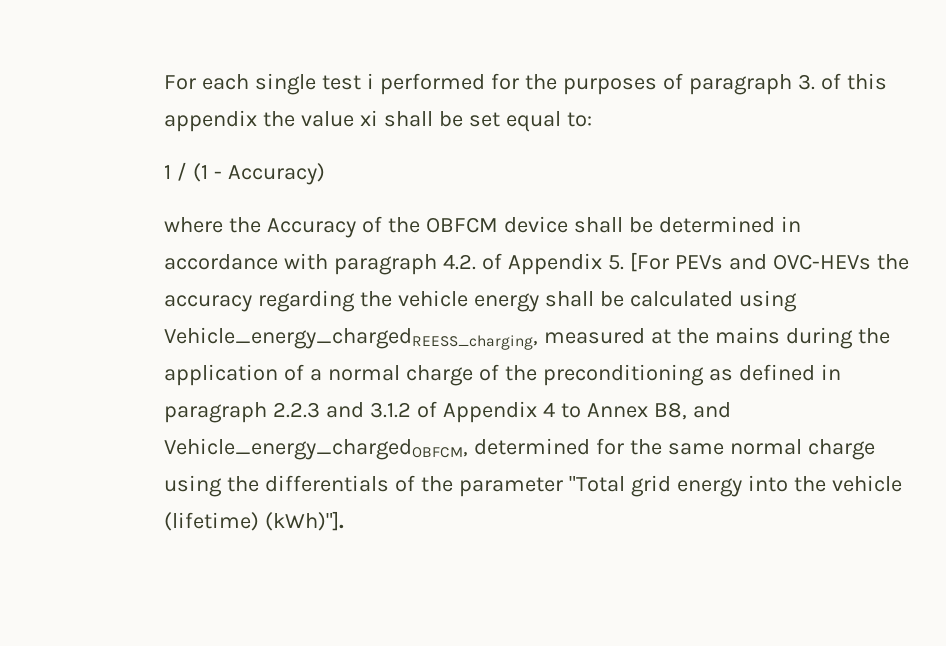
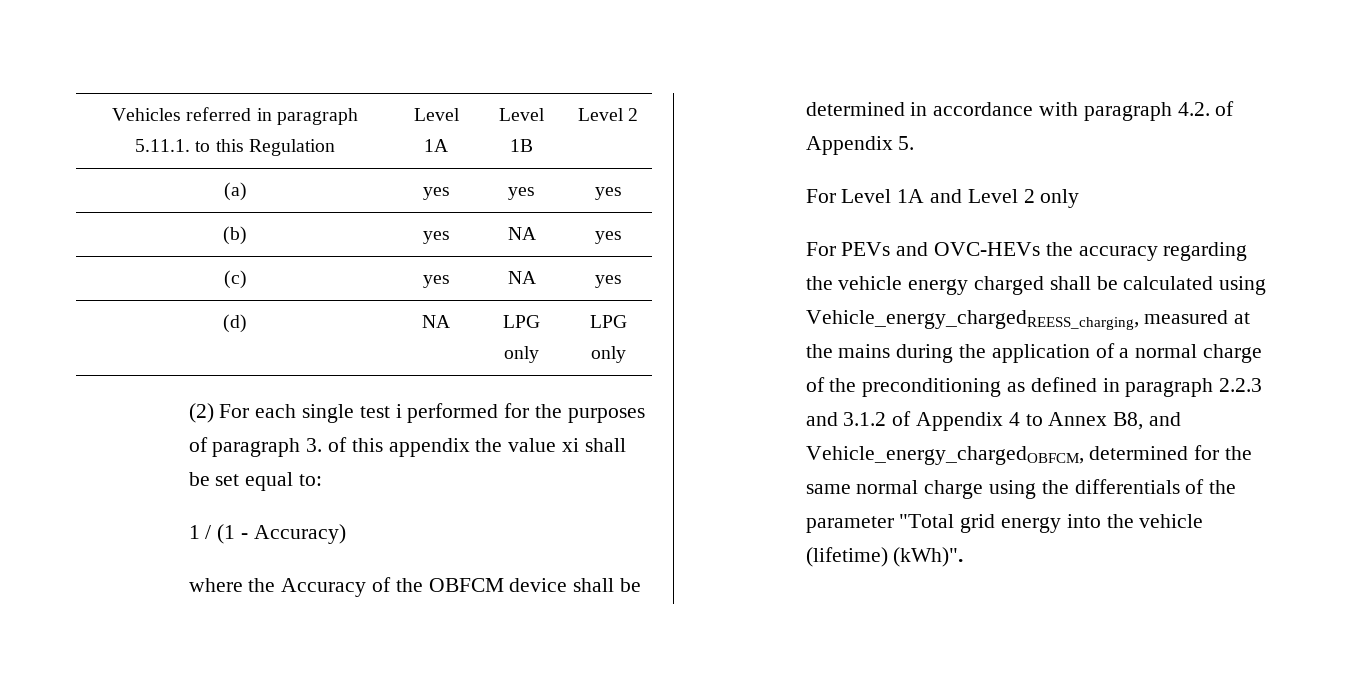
- For each single test i performed for the purposes of paragraph 3. of this appendix the value xi shall be set equal to:
+ Vehicles referred in paragraph 5.11.1. to this Regulation | Level 1A | Level 1B | Level 2
+ (a) | yes | yes | yes
+ (b) | yes | NA | yes
+ (c) | yes | NA | yes
+ (d) | NA | LPG only | LPG only
+ (2) For each single test i performed for the purposes of paragraph 3. of this appendix the value xi shall be set equal to:
- where the Accuracy of the OBFCM device shall be determined in accordance with paragraph 4.2. of Appendix 5. [For PEVs and OVC-HEVs the accuracy regarding the vehicle energy shall be calculated using Vehicle_energy_chargedREESS_charging, measured at the mains during the application of a normal charge of the preconditioning as defined in paragraph 2.2.3 and 3.1.2 of Appendix 4 to Annex B8, and Vehicle_energy_chargedOBFCM, determined for the same normal charge using the differentials of the parameter "Total grid energy into the vehicle (lifetime) (kWh)"].
+ where the Accuracy of the OBFCM device shall be determined in accordance with paragraph 4.2. of Appendix 5.
+ For Level 1A and Level 2 only
+ For PEVs and OVC-HEVs the accuracy regarding the vehicle energy charged shall be calculated using Vehicle_energy_chargedREESS_charging, measured at the mains during the application of a normal charge of the preconditioning as defined in paragraph 2.2.3 and 3.1.2 of Appendix 4 to Annex B8, and Vehicle_energy_chargedOBFCM, determined for the same normal charge using the differentials of the parameter "Total grid energy into the vehicle (lifetime) (kWh)".

